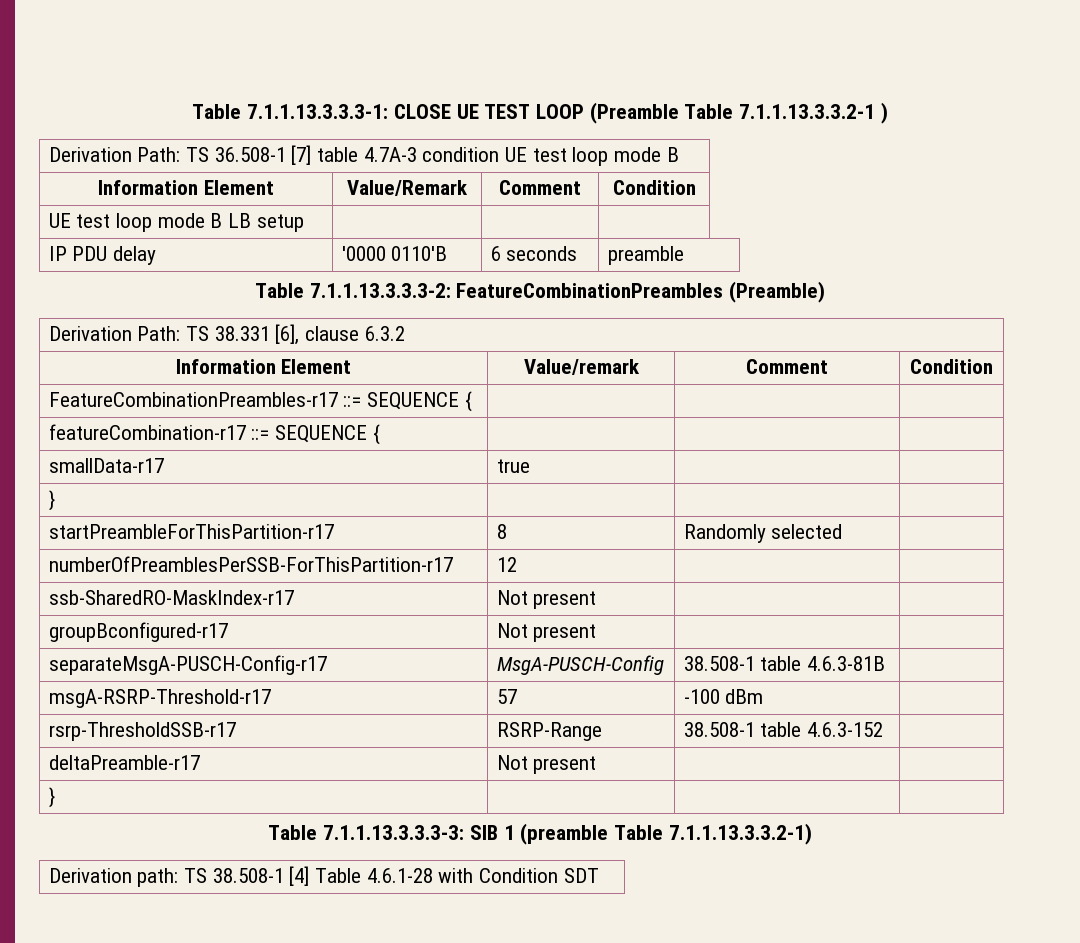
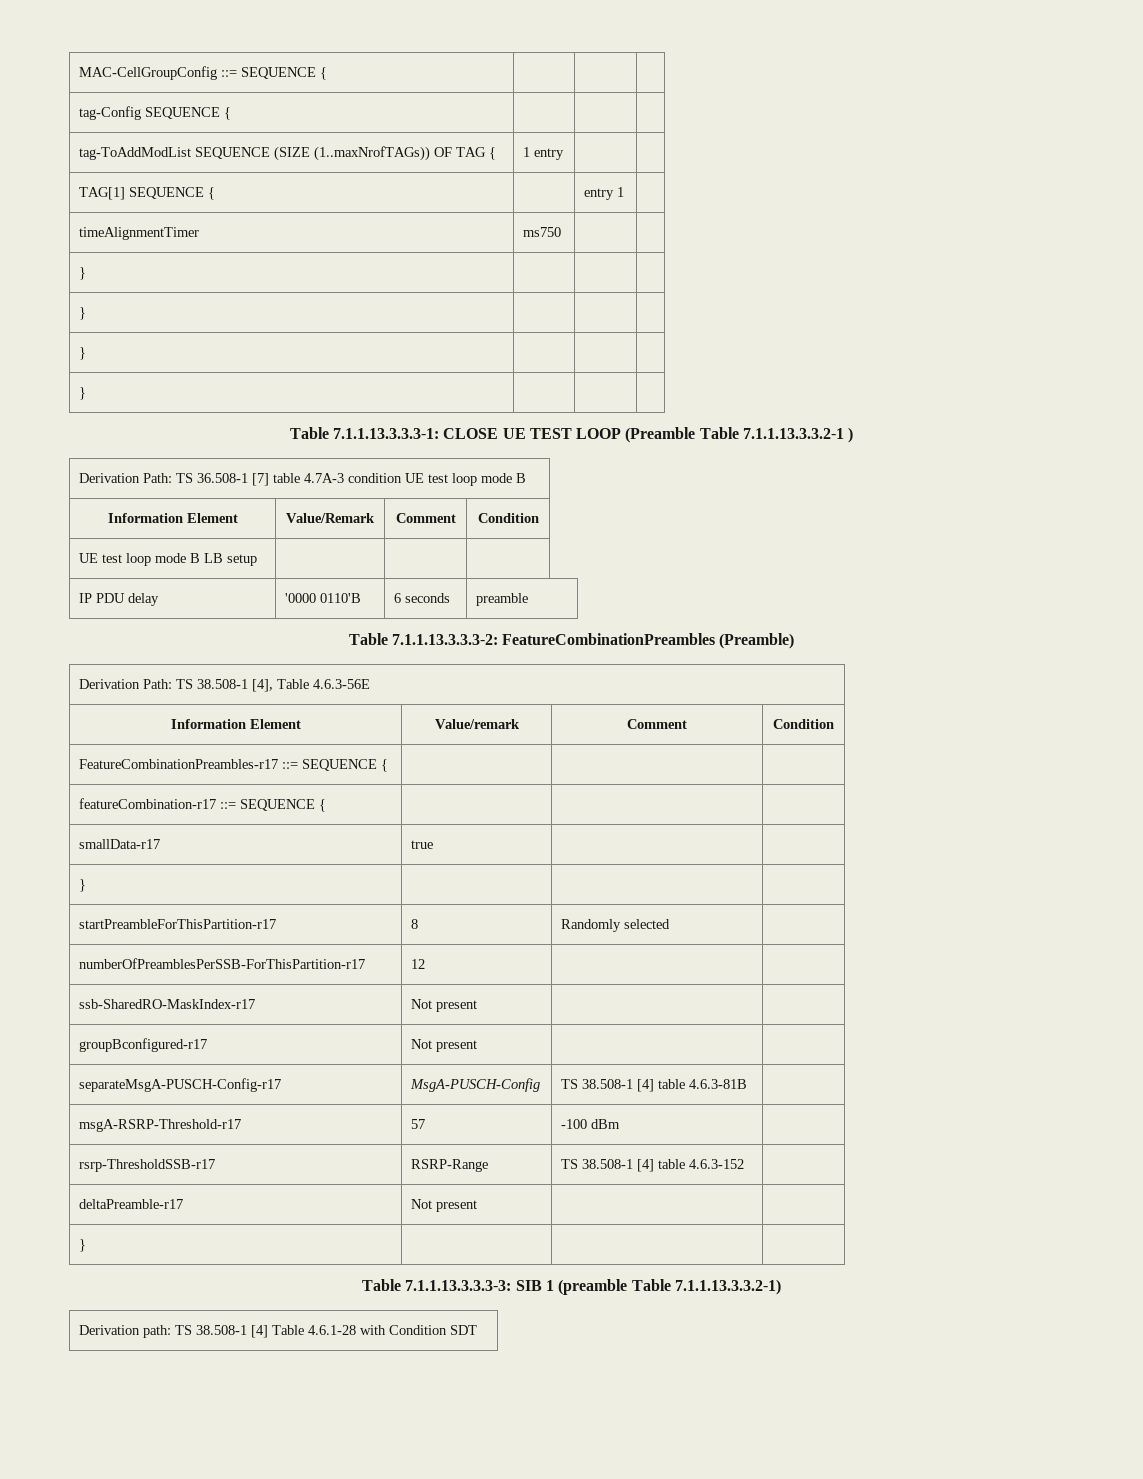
+ MAC-CellGroupConfig ::= SEQUENCE { | | |
+ tag-Config SEQUENCE { | | |
+ tag-ToAddModList SEQUENCE (SIZE (1..maxNrofTAGs)) OF TAG { | 1 entry | |
+ TAG[1] SEQUENCE { | | entry 1 |
+ timeAlignmentTimer | ms750 | |
+ } | | |
+ } | | |
+ } | | |
+ } | | |
- Derivation Path: TS 38.331 [6], clause 6.3.2
+ Derivation Path: TS 38.508-1 [4], Table 4.6.3-56E
- separateMsgA-PUSCH-Config-r17 | MsgA-PUSCH-Config | 38.508-1 table 4.6.3-81B |
+ separateMsgA-PUSCH-Config-r17 | MsgA-PUSCH-Config | TS 38.508-1 [4] table 4.6.3-81B |
- rsrp-ThresholdSSB-r17 | RSRP-Range | 38.508-1 table 4.6.3-152 |
+ rsrp-ThresholdSSB-r17 | RSRP-Range | TS 38.508-1 [4] table 4.6.3-152 |

